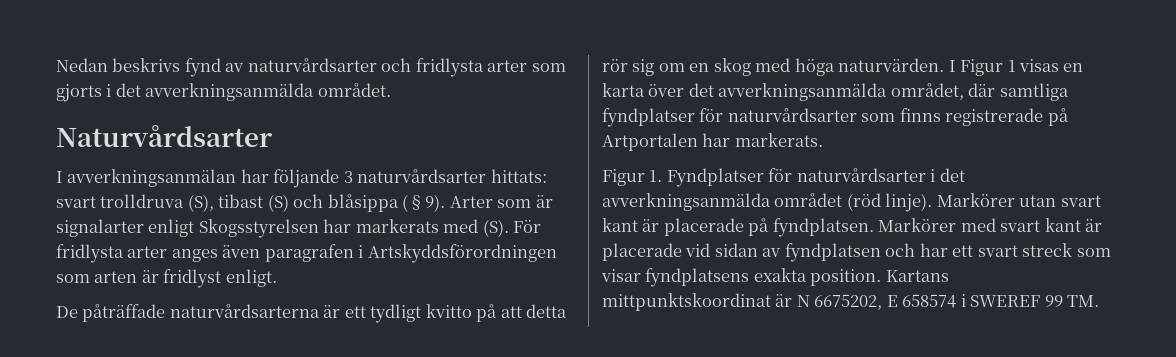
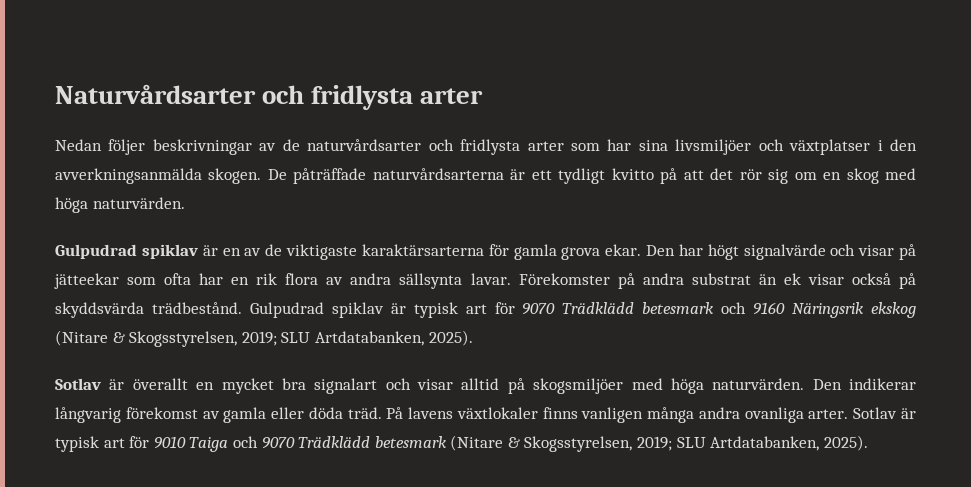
- Nedan beskrivs fynd av naturvårdsarter och fridlysta arter som gjorts i det avverkningsanmälda området.
- Naturvårdsarter
- I avverkningsanmälan har följande 3 naturvårdsarter hittats: svart trolldruva (S), tibast (S) och blåsippa (§9). Arter som är signalarter enligt Skogsstyrelsen har markerats med (S). För fridlysta arter anges även paragrafen i Artskyddsförordningen som arten är fridlyst enligt.
- De påträffade naturvårdsarterna är ett tydligt kvitto på att detta rör sig om en skog med höga naturvärden. I Figur 1 visas en karta över det avverkningsanmälda området, där samtliga fyndplatser för naturvårdsarter som finns registrerade på Artportalen har markerats.
- Figur 1. Fyndplatser för naturvårdsarter i det avverkningsanmälda området (röd linje). Markörer utan svart kant är placerade på fyndplatsen. Markörer med svart kant är placerade vid sidan av fyndplatsen och har ett svart streck som visar fyndplatsens exakta position. Kartans mittpunktskoordinat är N 6675202, E 658574 i SWEREF 99 TM.
+ Naturvårdsarter och fridlysta arter
+ Nedan följer beskrivningar av de naturvårdsarter och fridlysta arter som har sina livsmiljöer och växtplatser i den avverkningsanmälda skogen. De påträffade naturvårdsarterna är ett tydligt kvitto på att det rör sig om en skog med höga naturvärden.
+ Gulpudrad spiklav är en av de viktigaste karaktärsarterna för gamla grova ekar. Den har högt signalvärde och visar på jätteekar som ofta har en rik flora av andra sällsynta lavar. Förekomster på andra substrat än ek visar också på skyddsvärda trädbestånd. Gulpudrad spiklav är typisk art för 9070 Trädklädd betesmark och 9160 Näringsrik ekskog (Nitare & Skogsstyrelsen, 2019; SLU Artdatabanken, 2025).
+ Sotlav är överallt en mycket bra signalart och visar alltid på skogsmiljöer med höga naturvärden. Den indikerar långvarig förekomst av gamla eller döda träd. På lavens växtlokaler finns vanligen många andra ovanliga arter. Sotlav är typisk art för 9010 Taiga och 9070 Trädklädd betesmark (Nitare & Skogsstyrelsen, 2019; SLU Artdatabanken, 2025).

